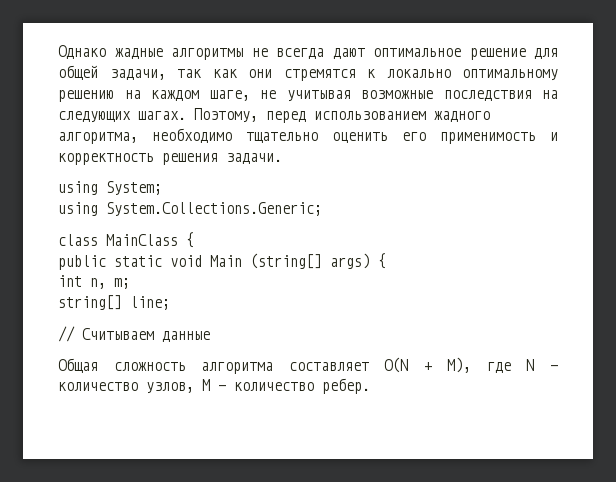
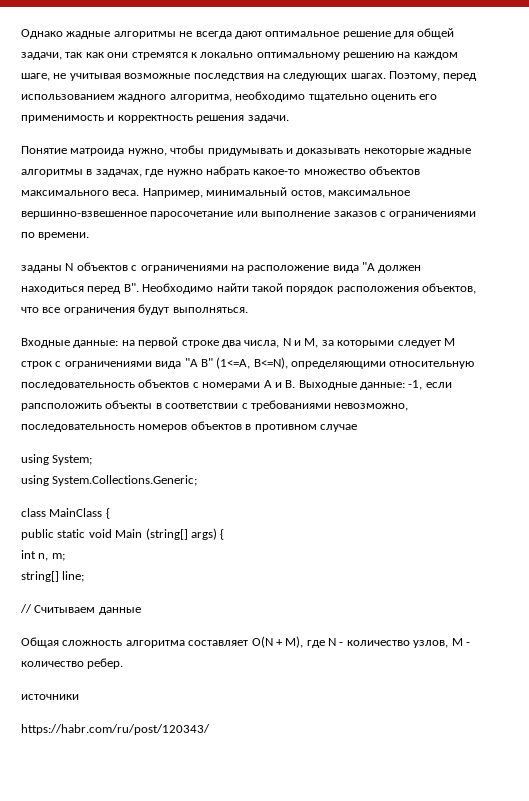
+ Понятие матроида нужно, чтобы придумывать и доказывать некоторые жадные алгоритмы в задачах, где нужно набрать какое-то множество объектов максимального веса. Например, минимальный остов, максимальное вершинно-взвешенное паросочетание или выполнение заказов с ограничениями по времени.
+ заданы N объектов с ограничениями на расположение вида "A должен находиться перед B". Необходимо найти такой порядок расположения объектов, что все ограничения будут выполняться.
+ Входные данные: на первой строке два числа, N и M, за которыми следует M строк с ограничениями вида "A B" (1<=A, B<=N), определяющими относительную последовательность объектов с номерами A и B. Выходные данные: -1, если рапсположить объекты в соответствии с требованиями невозможно, последовательность номеров объектов в противном случае
+ источники
+ https://habr.com/ru/post/120343/

